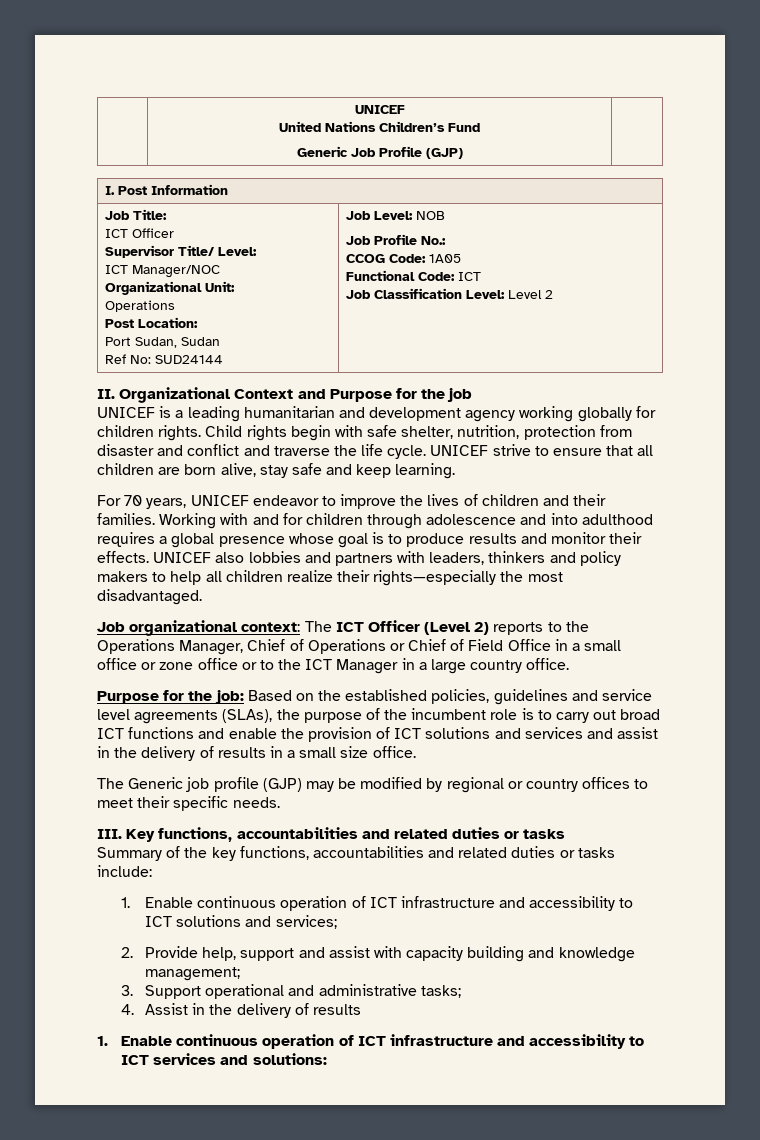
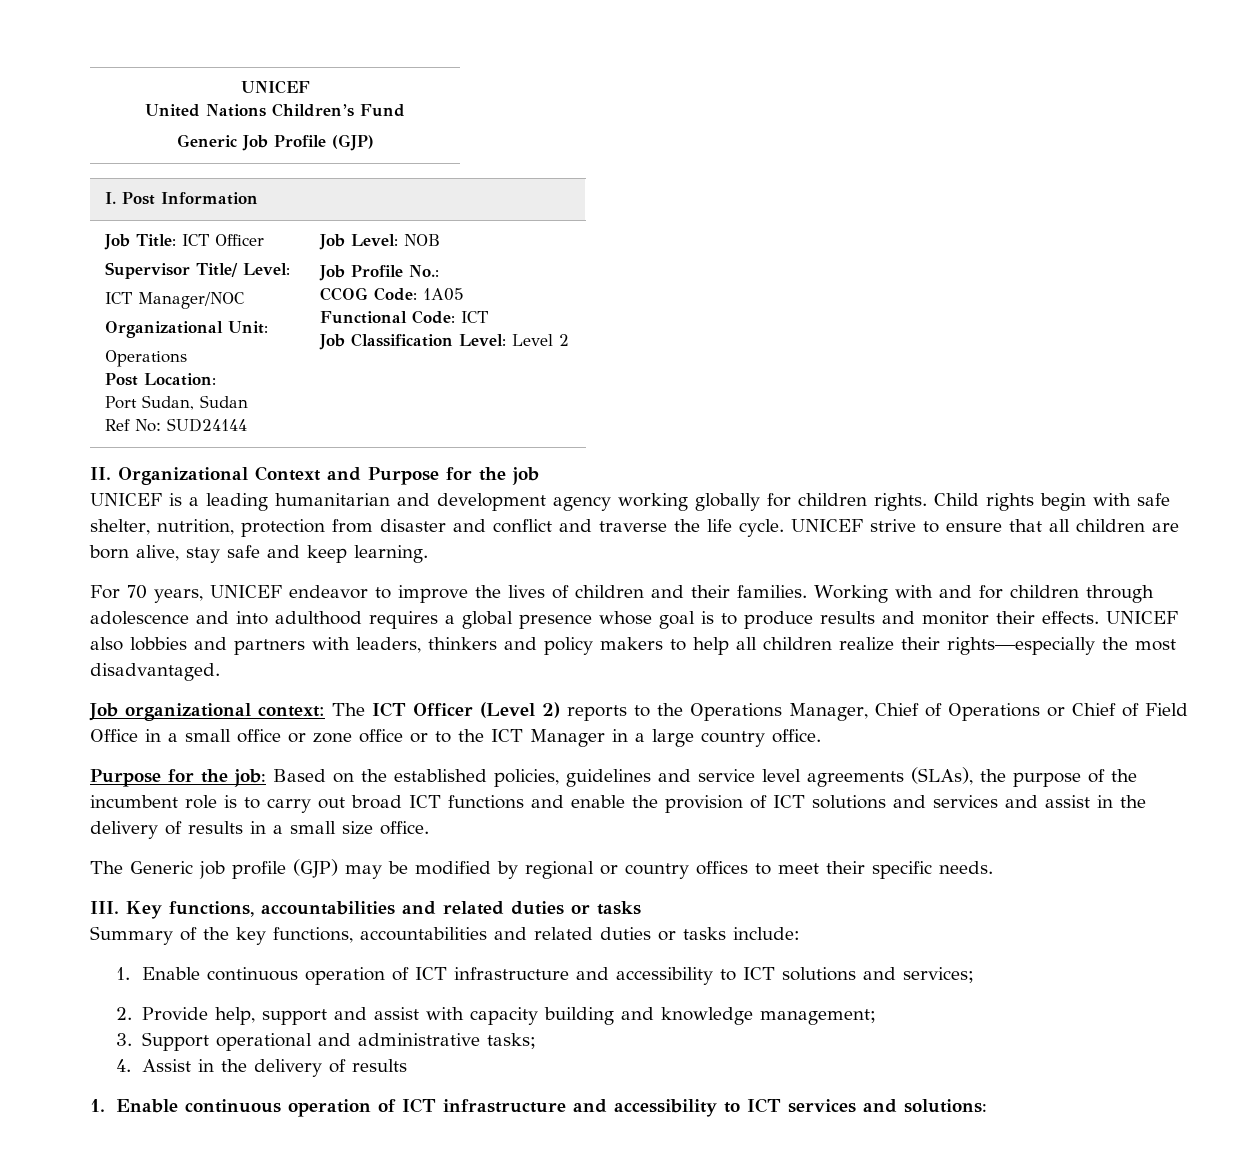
- Job Title:
- ICT Officer
+ Job Title: ICT Officer

